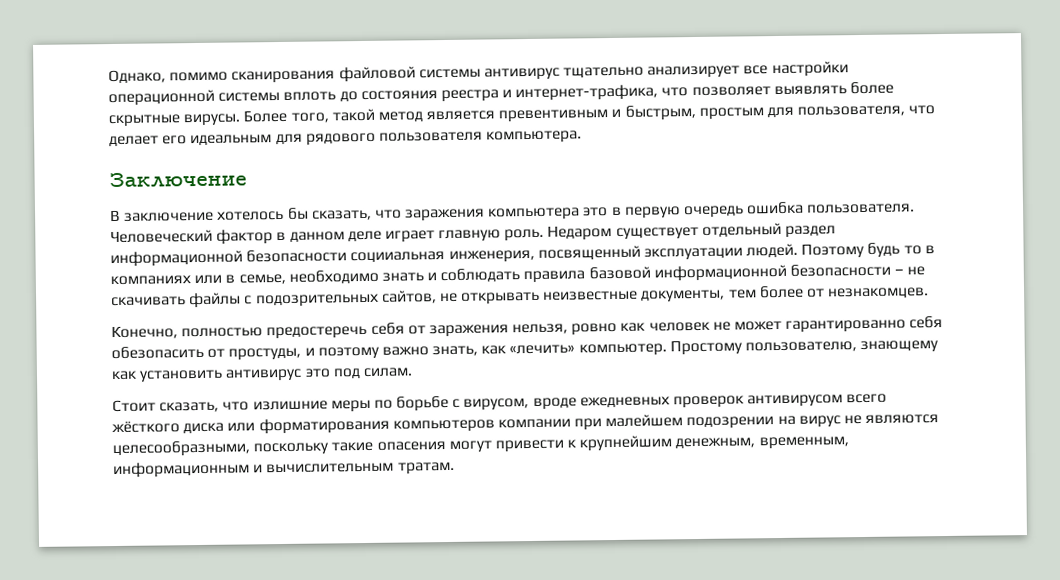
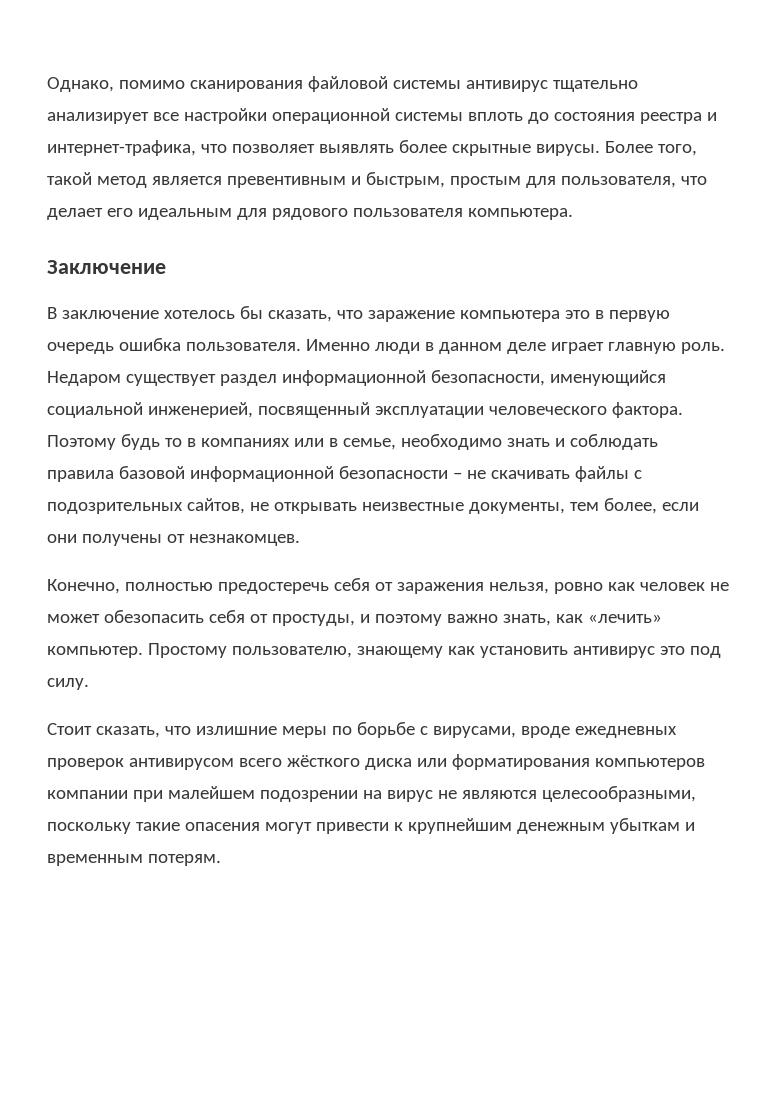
- В заключение хотелось бы сказать, что заражения компьютера это в первую очередь ошибка пользователя.
+ В заключение хотелось бы сказать, что заражение компьютера это в первую очередь ошибка пользователя.
- Человеческий фактор в данном деле играет главную роль.
+ Именно люди в данном деле играет главную роль.
- Недаром существует отдельный раздел информационной безопасности социиальная инженерия, посвященный эксплуатации людей.
+ Недаром существует раздел информационной безопасности, именующийся социальной инженерией, посвященный эксплуатации человеческого фактора.
- Поэтому будь то в компаниях или в семье, необходимо знать и соблюдать правила базовой информационной безопасности – не скачивать файлы с подозрительных сайтов, не открывать неизвестные документы, тем более от незнакомцев.
+ Поэтому будь то в компаниях или в семье, необходимо знать и соблюдать правила базовой информационной безопасности – не скачивать файлы с подозрительных сайтов, не открывать неизвестные документы, тем более, если они получены от незнакомцев.
- Конечно, полностью предостеречь себя от заражения нельзя, ровно как человек не может гарантированно себя обезопасить от простуды, и поэтому важно знать, как «лечить» компьютер.
+ Конечно, полностью предостеречь себя от заражения нельзя, ровно как человек не может обезопасить себя от простуды, и поэтому важно знать, как «лечить» компьютер.
- Простому пользователю, знающему как установить антивирус это под силам.
+ Простому пользователю, знающему как установить антивирус это под силу.
- Стоит сказать, что излишние меры по борьбе с вирусом, вроде ежедневных проверок антивирусом всего жёсткого диска или форматирования компьютеров компании при малейшем подозрении на вирус не являются целесообразными, поскольку такие опасения могут привести к крупнейшим денежным, временным, информационным и вычислительным тратам.
+ Стоит сказать, что излишние меры по борьбе с вирусами, вроде ежедневных проверок антивирусом всего жёсткого диска или форматирования компьютеров компании при малейшем подозрении на вирус не являются целесообразными, поскольку такие опасения могут привести к крупнейшим денежным убыткам и временным потерям.

